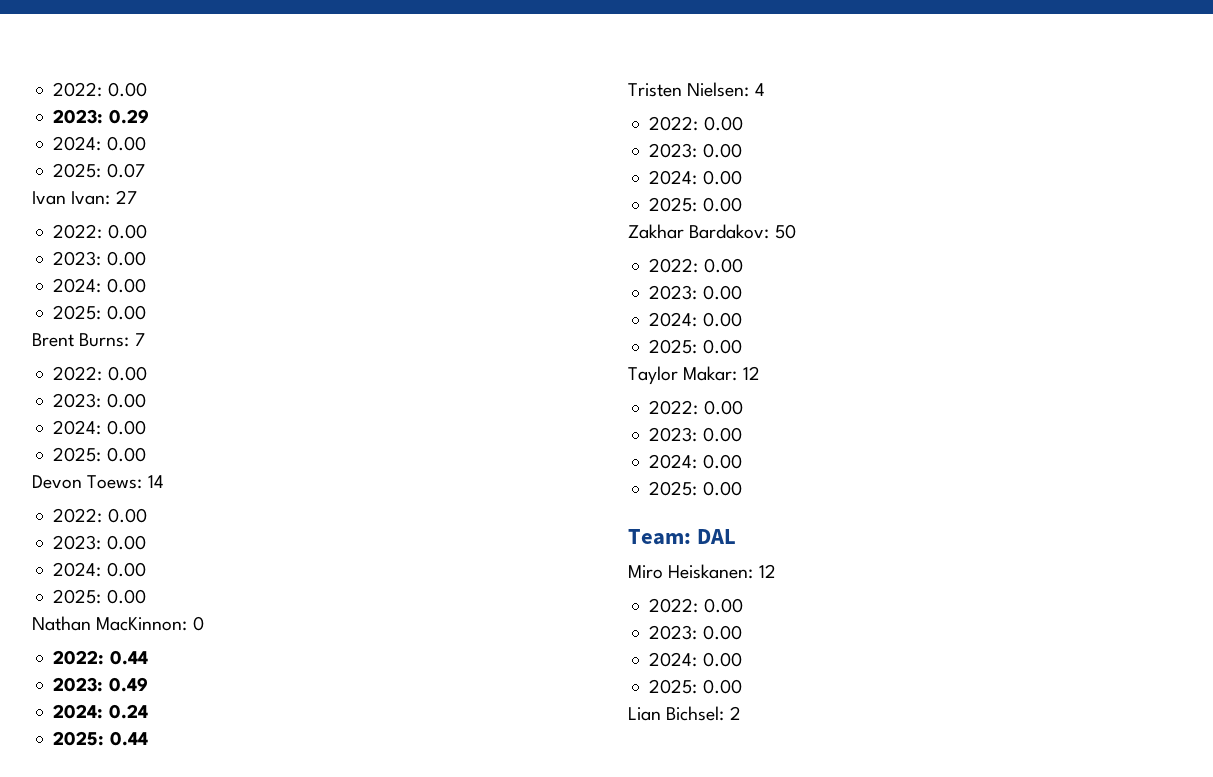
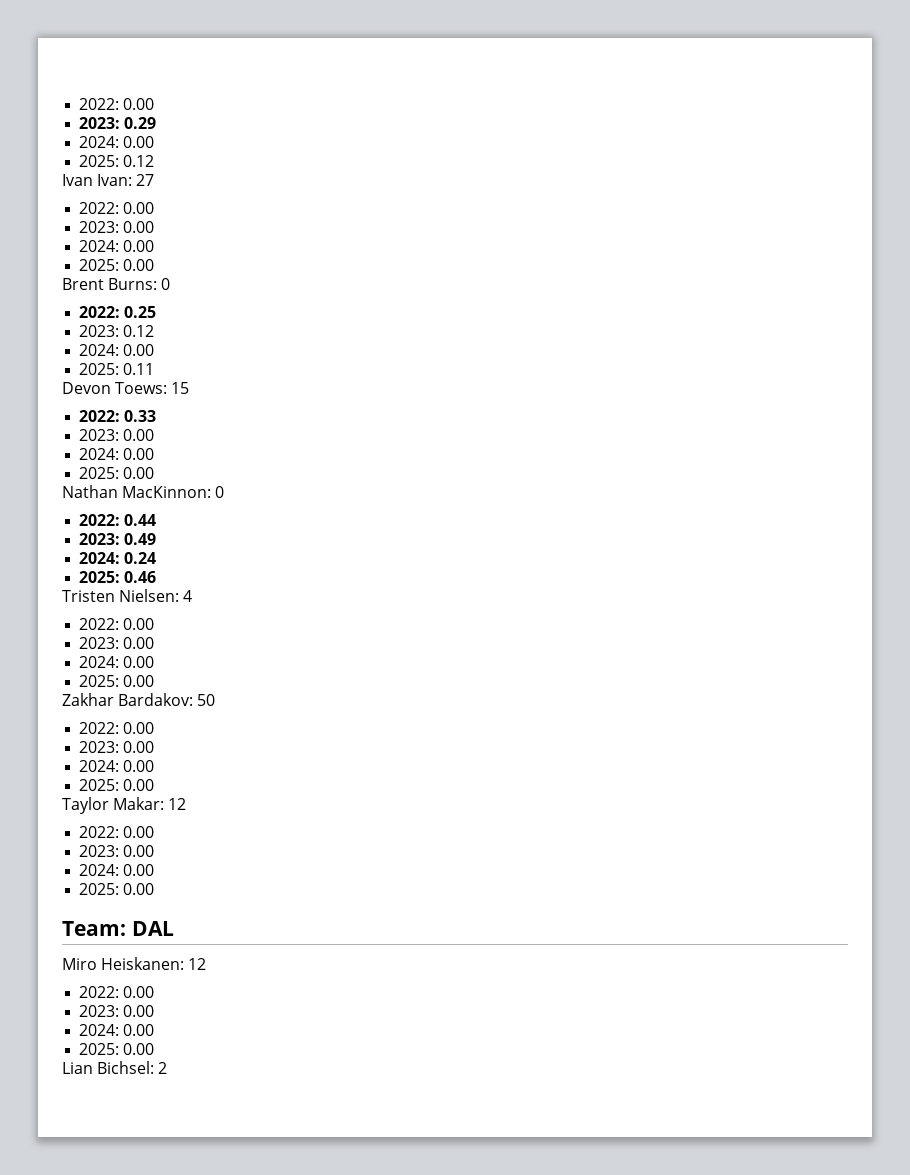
- 2025: 0.07
+ 2025: 0.12
- Brent Burns: 7
- 2022: 0.00
- 2023: 0.00
+ Brent Burns: 0
+ 2022: 0.25
+ 2023: 0.12
  2024: 0.00
- 2025: 0.00
+ 2025: 0.11
- Devon Toews: 14
- 2022: 0.00
+ Devon Toews: 15
+ 2022: 0.33
- 2025: 0.44
+ 2025: 0.46

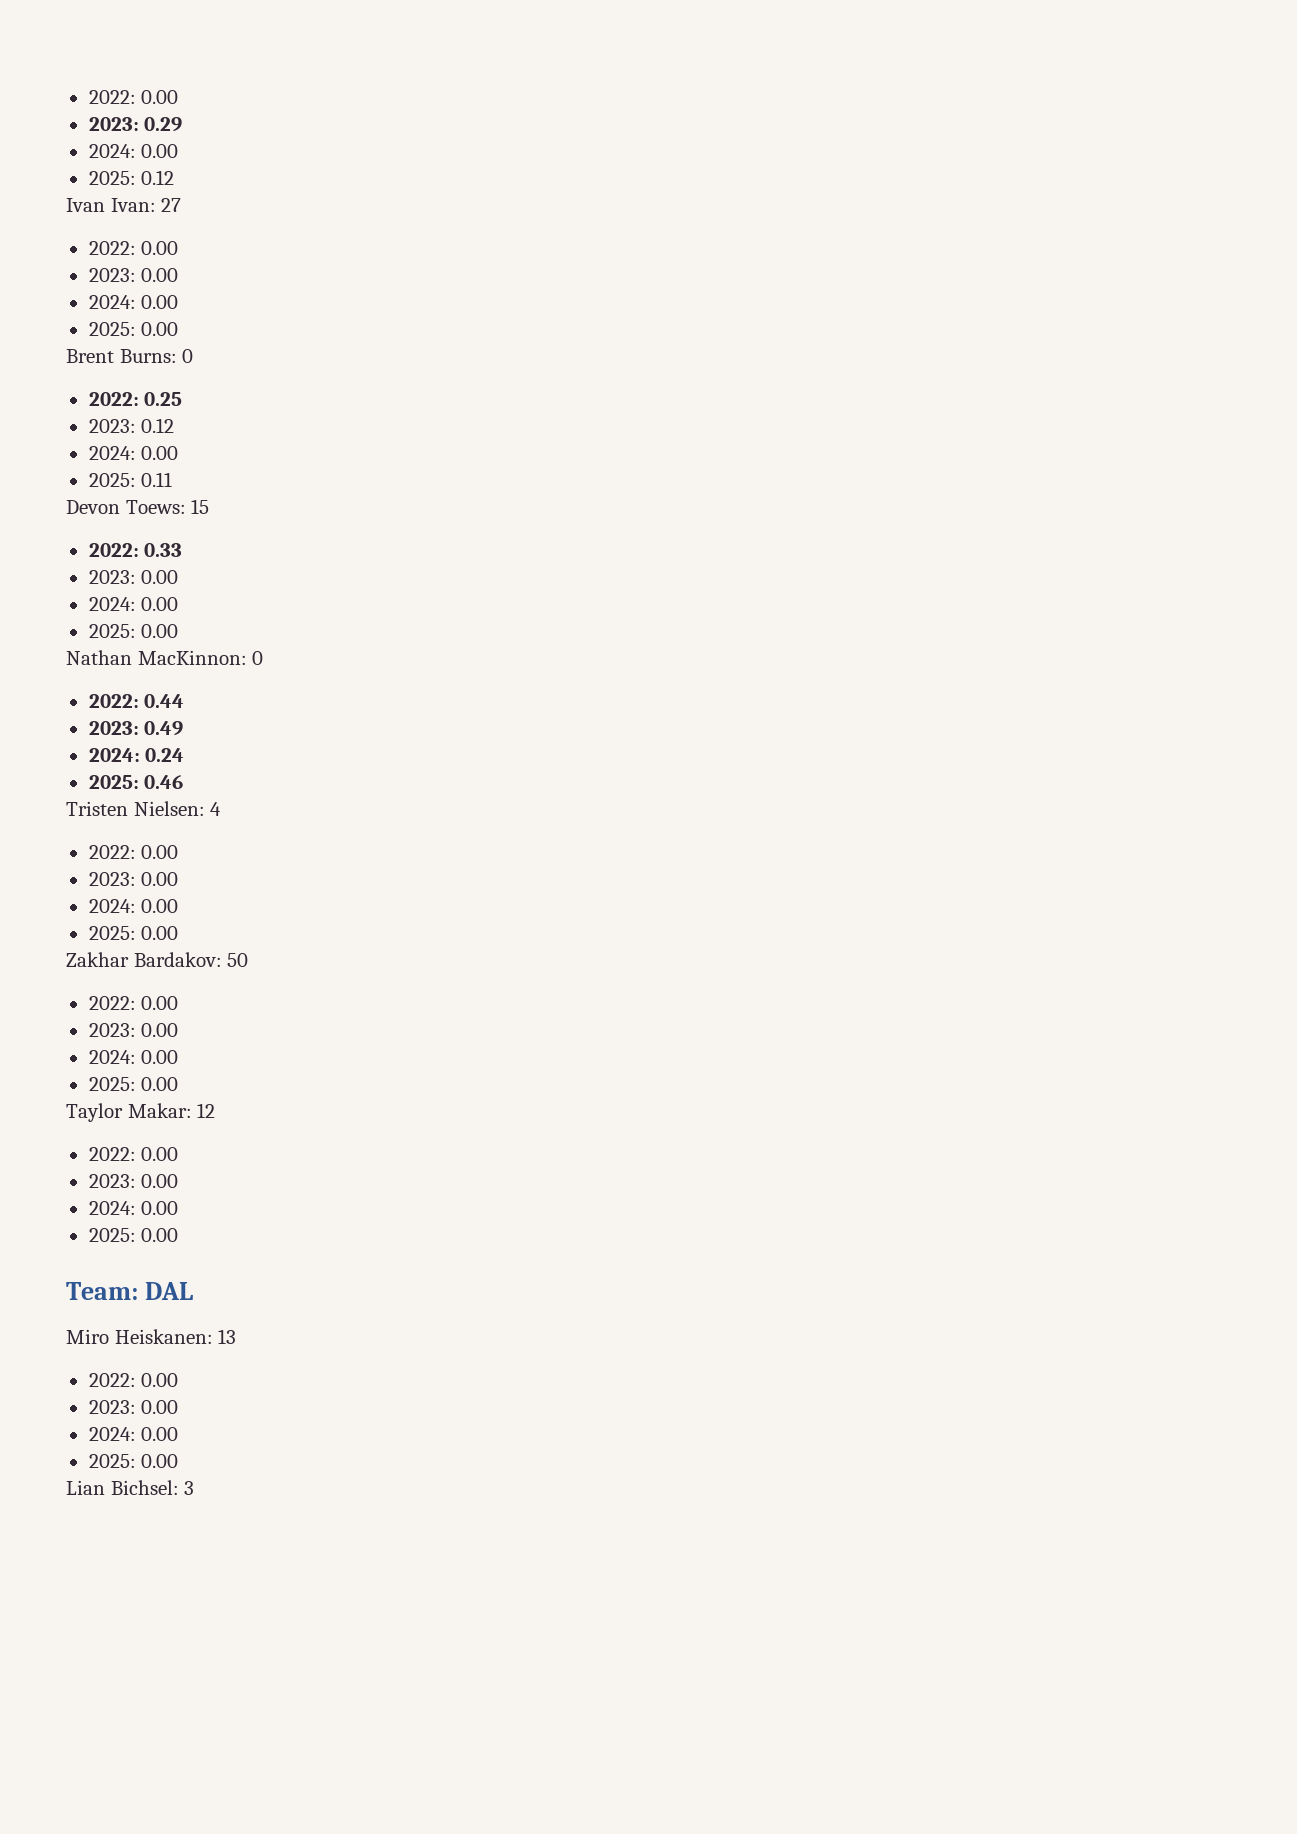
- Miro Heiskanen: 12
+ Miro Heiskanen: 13
- Lian Bichsel: 2
+ Lian Bichsel: 3

